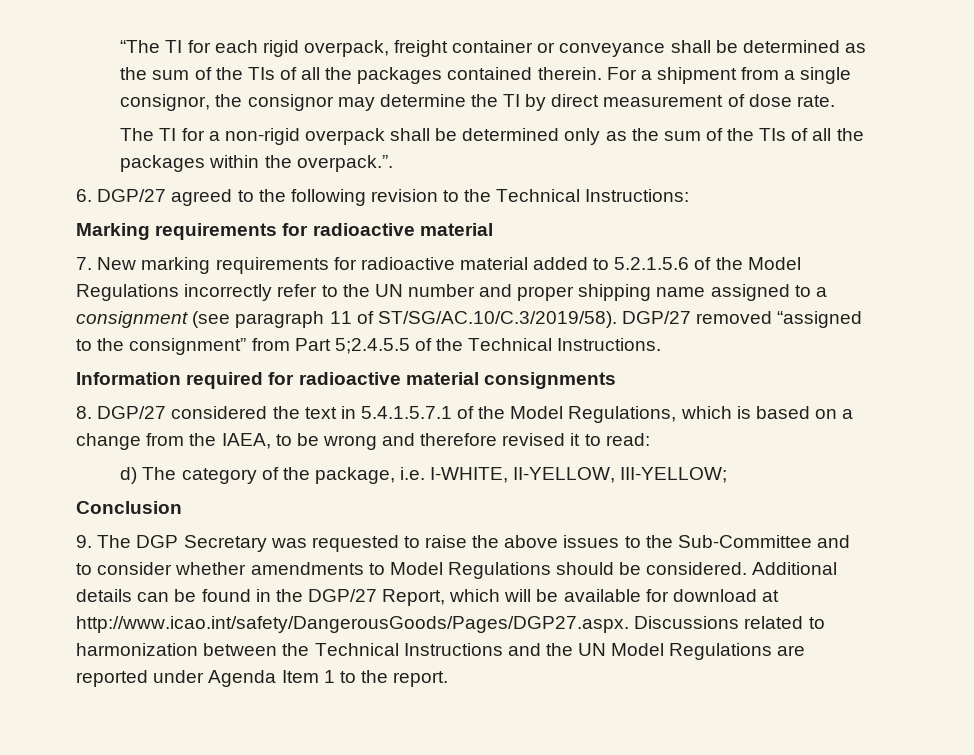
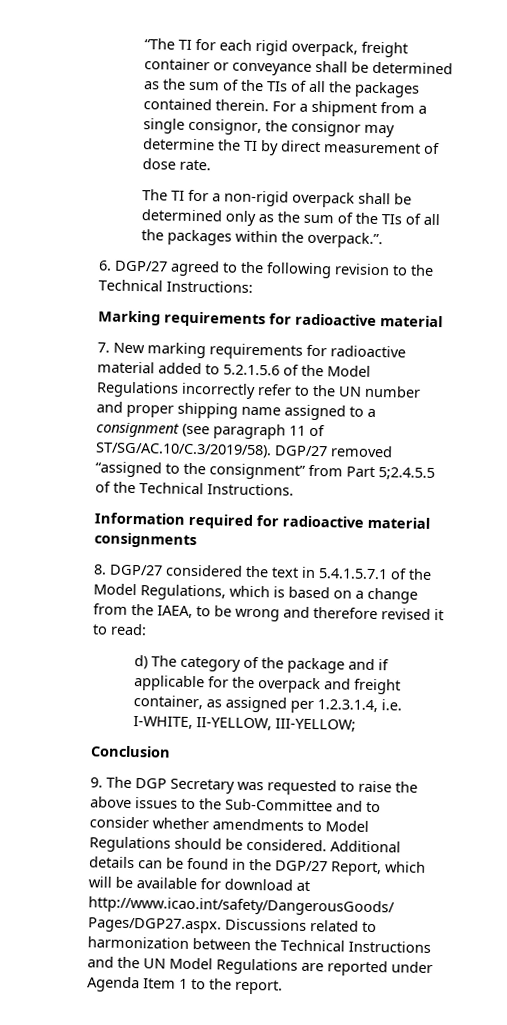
- d) The category of the package, i.e. I-WHITE, II-YELLOW, III-YELLOW;
+ d) The category of the package and if applicable for the overpack and freight container, as assigned per 1.2.3.1.4, i.e. I-WHITE, II-YELLOW, III-YELLOW;

